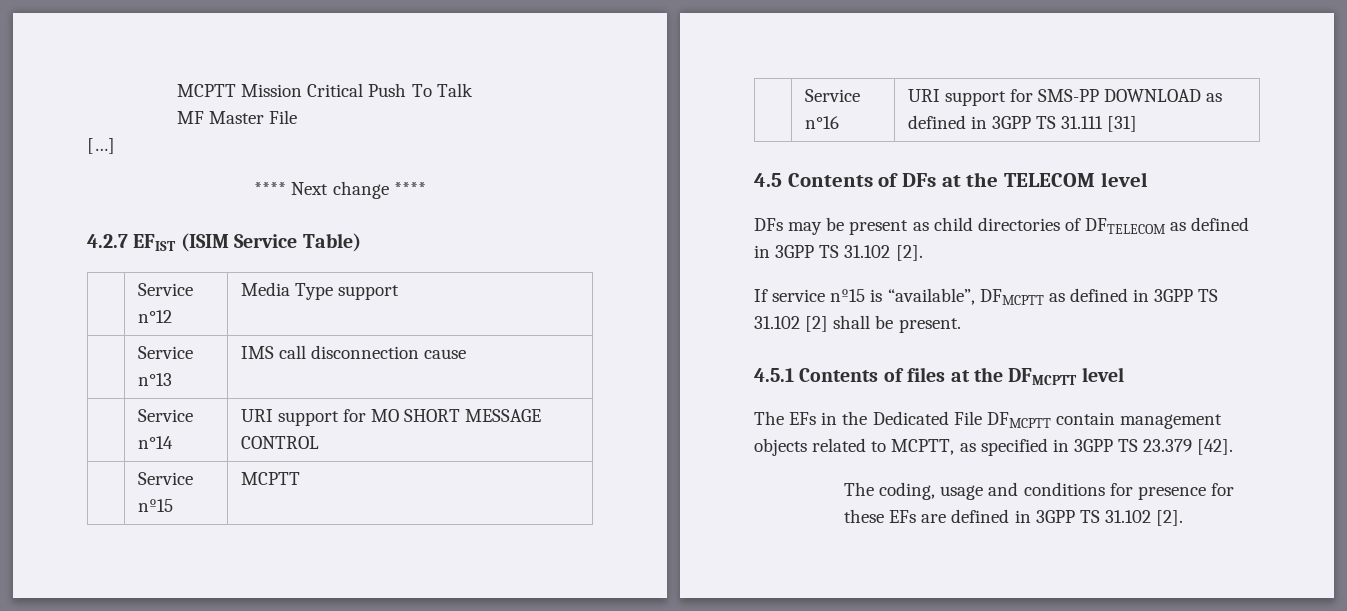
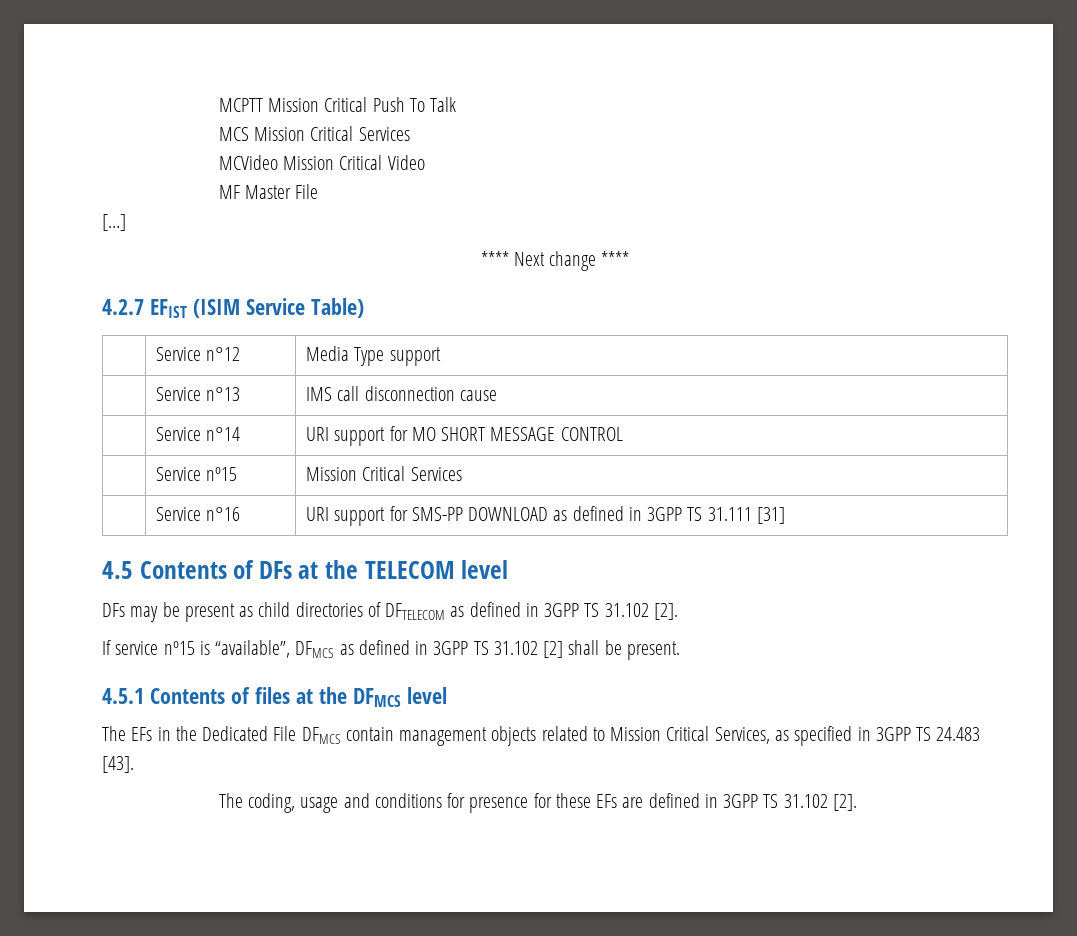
+ MCS Mission Critical Services
+ MCVideo Mission Critical Video
- | Service nº15 | MCPTT
+ | Service nº15 | Mission Critical Services
- If service nº15 is “available”, DFMCPTT as defined in 3GPP TS 31.102 [2] shall be present.
+ If service nº15 is “available”, DFMCS as defined in 3GPP TS 31.102 [2] shall be present.
- 4.5.1 Contents of files at the DFMCPTT level
+ 4.5.1 Contents of files at the DFMCS level
- The EFs in the Dedicated File DFMCPTT contain management objects related to MCPTT, as specified in 3GPP TS 23.379 [42].
+ The EFs in the Dedicated File DFMCS contain management objects related to Mission Critical Services, as specified in 3GPP TS 24.483 [43].

